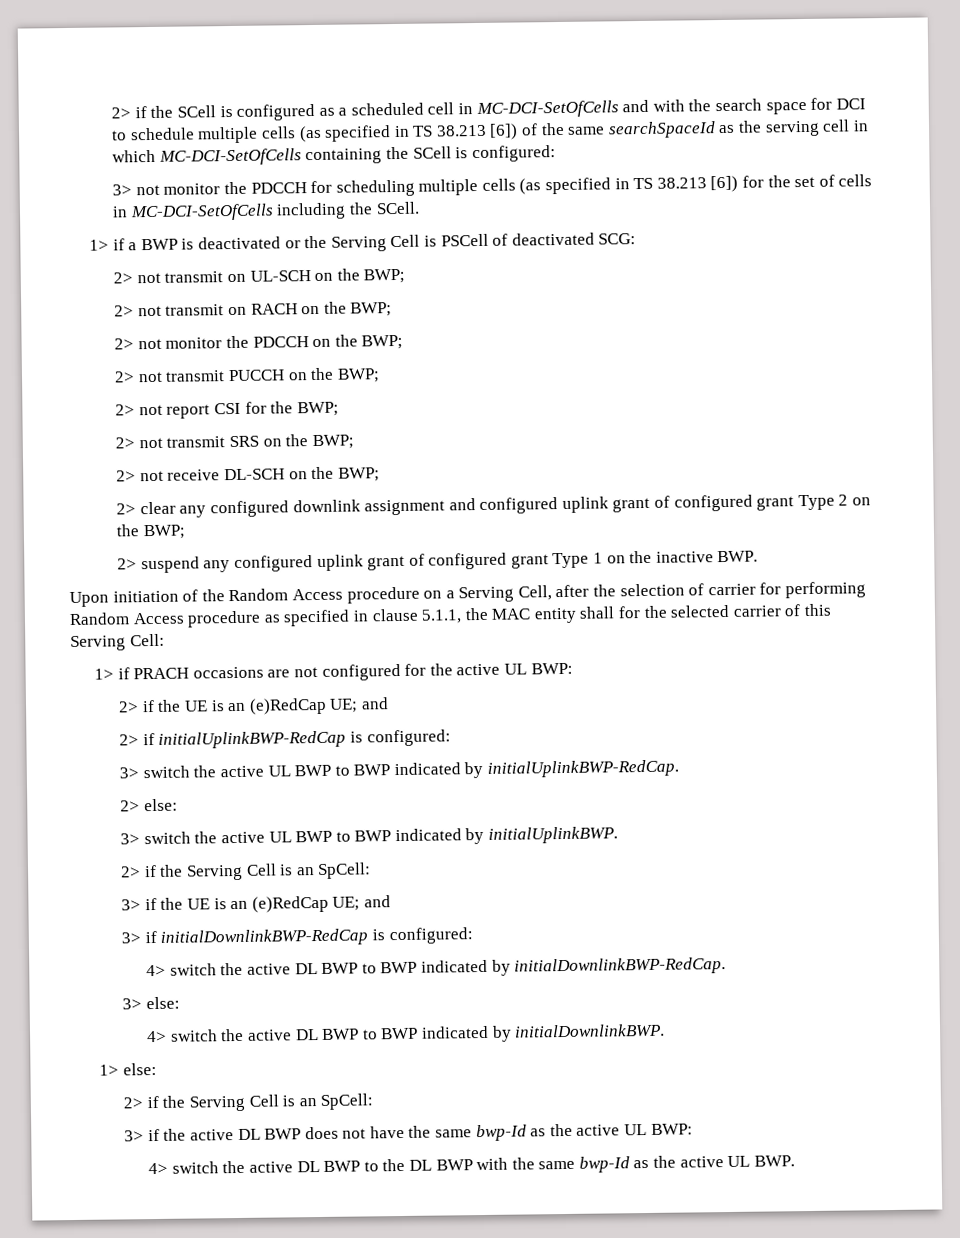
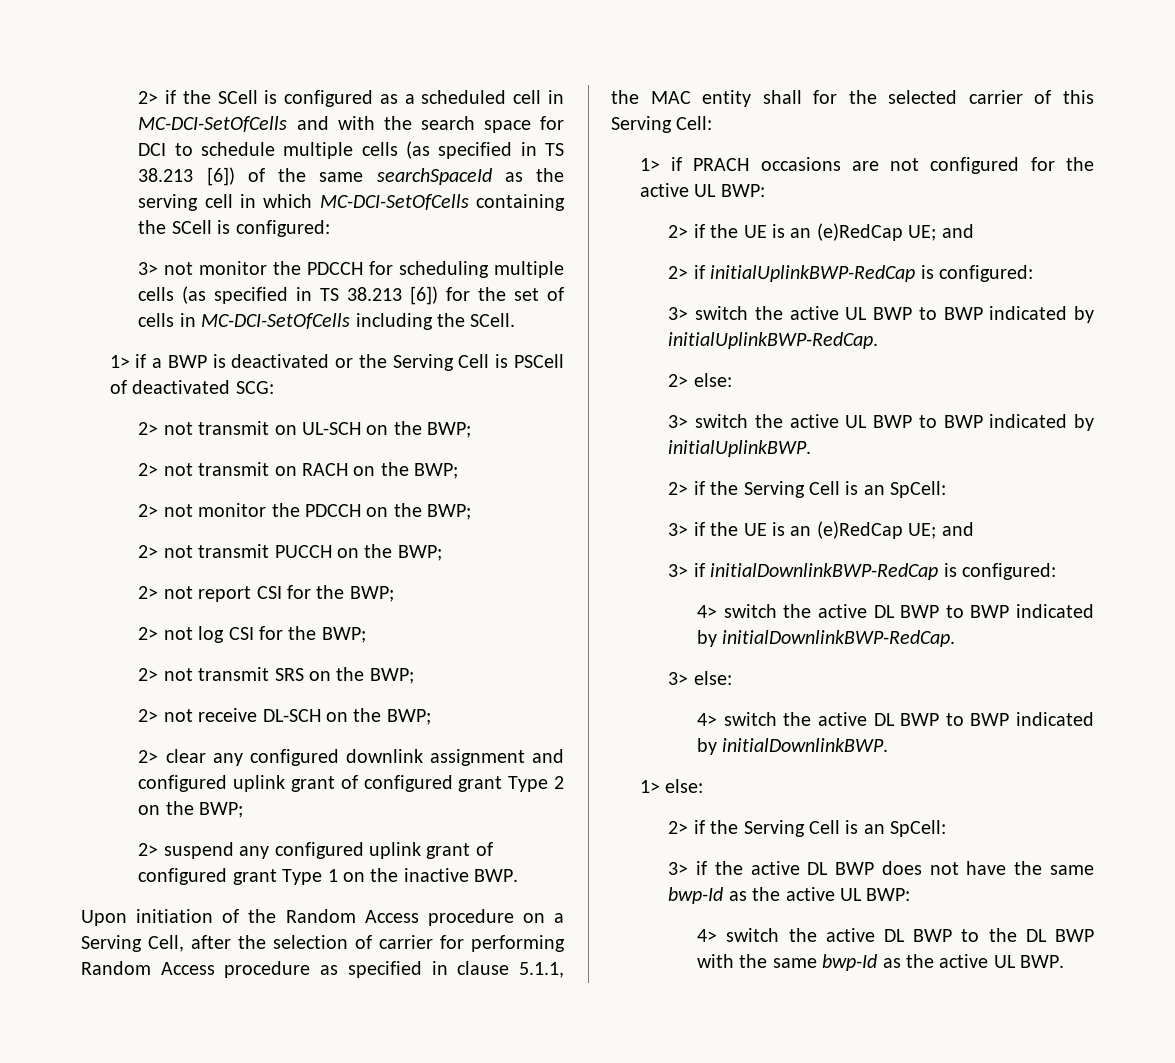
+ 2> not log CSI for the BWP;

